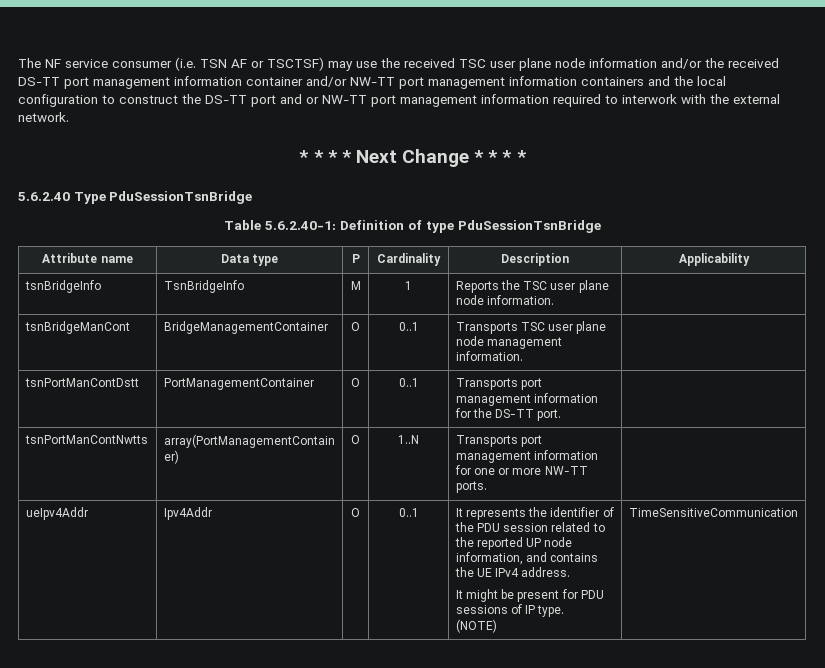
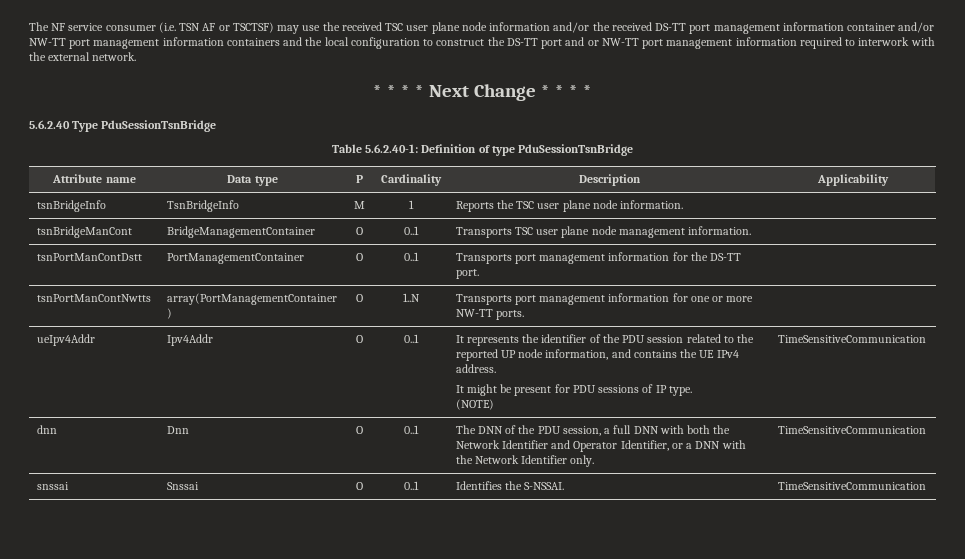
+ dnn | Dnn | O | 0..1 | The DNN of the PDU session, a full DNN with both the Network Identifier and Operator Identifier, or a DNN with the Network Identifier only. | TimeSensitiveCommunication
+ snssai | Snssai | O | 0..1 | Identifies the S-NSSAI. | TimeSensitiveCommunication

